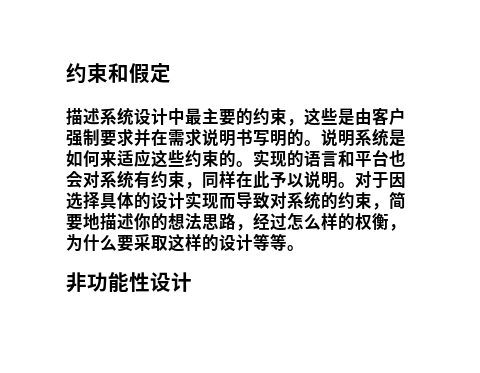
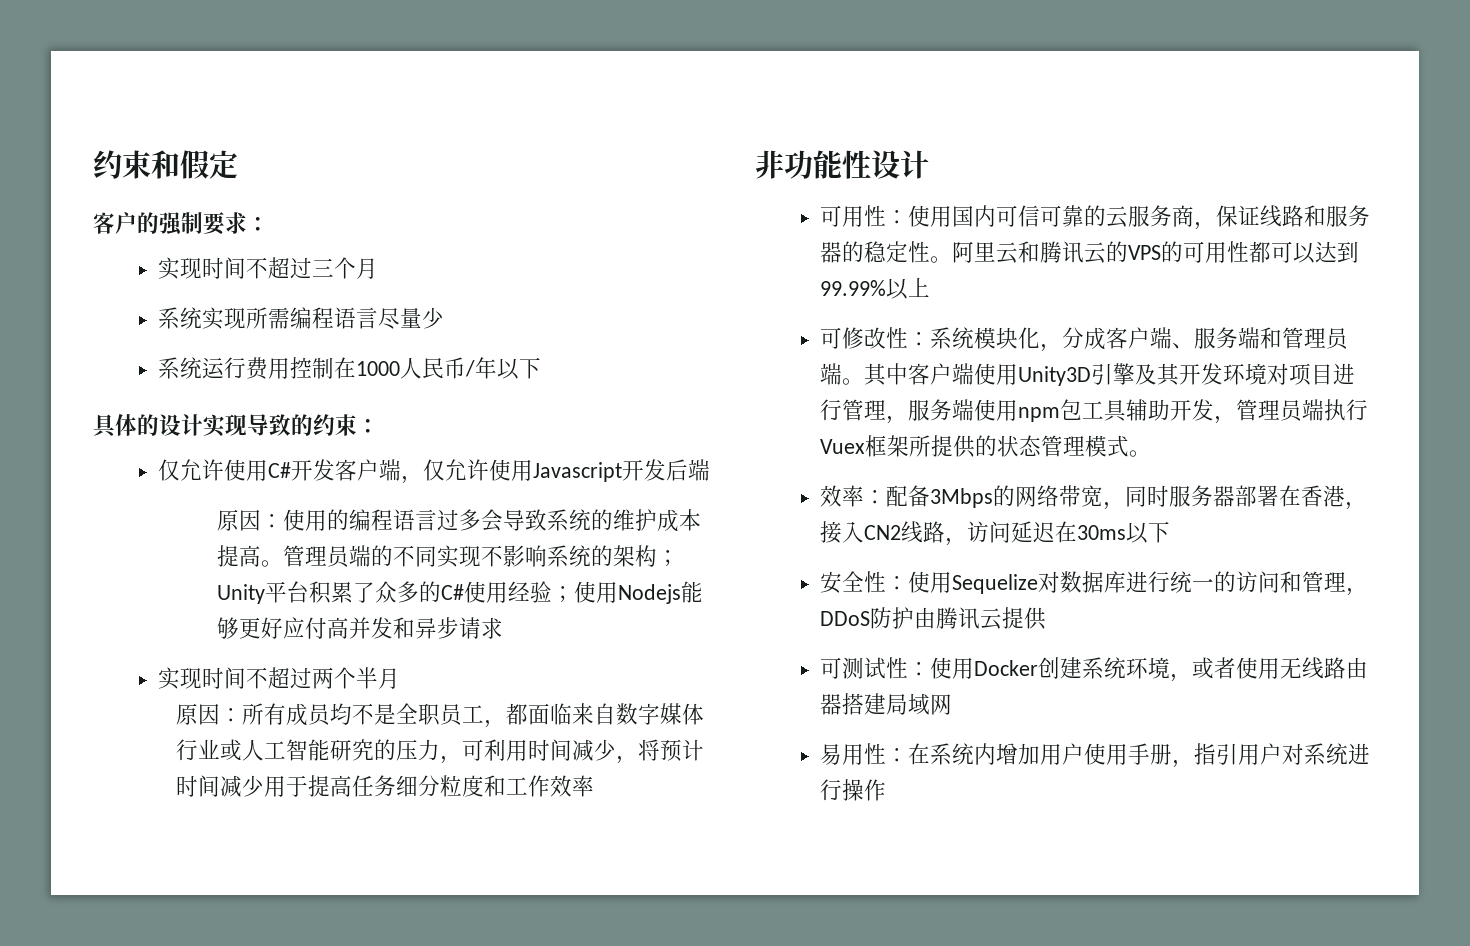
- 描述系统设计中最主要的约束，这些是由客户强制要求并在需求说明书写明的。说明系统是如何来适应这些约束的。实现的语言和平台也会对系统有约束，同样在此予以说明。对于因选择具体的设计实现而导致对系统的约束，简要地描述你的想法思路，经过怎么样的权衡，为什么要采取这样的设计等等。
+ 客户的强制要求：
+ 实现时间不超过三个月
+ 系统实现所需编程语言尽量少
+ 系统运行费用控制在1000人民币/年以下
+ 具体的设计实现导致的约束：
+ 仅允许使用C#开发客户端，仅允许使用Javascript开发后端
+ 原因：使用的编程语言过多会导致系统的维护成本提高。管理员端的不同实现不影响系统的架构；Unity平台积累了众多的C#使用经验；使用Nodejs能够更好应付高并发和异步请求
+ 实现时间不超过两个半月
+ 原因：所有成员均不是全职员工，都面临来自数字媒体行业或人工智能研究的压力，可利用时间减少，将预计时间减少用于提高任务细分粒度和工作效率
  非功能性设计
+ 可用性：使用国内可信可靠的云服务商，保证线路和服务器的稳定性。阿里云和腾讯云的VPS的可用性都可以达到99.99%以上
+ 可修改性：系统模块化，分成客户端、服务端和管理员端。其中客户端使用Unity3D引擎及其开发环境对项目进行管理，服务端使用npm包工具辅助开发，管理员端执行Vuex框架所提供的状态管理模式。
+ 效率：配备3Mbps的网络带宽，同时服务器部署在香港，接入CN2线路，访问延迟在30ms以下
+ 安全性：使用Sequelize对数据库进行统一的访问和管理，DDoS防护由腾讯云提供
+ 可测试性：使用Docker创建系统环境，或者使用无线路由器搭建局域网
+ 易用性：在系统内增加用户使用手册，指引用户对系统进行操作

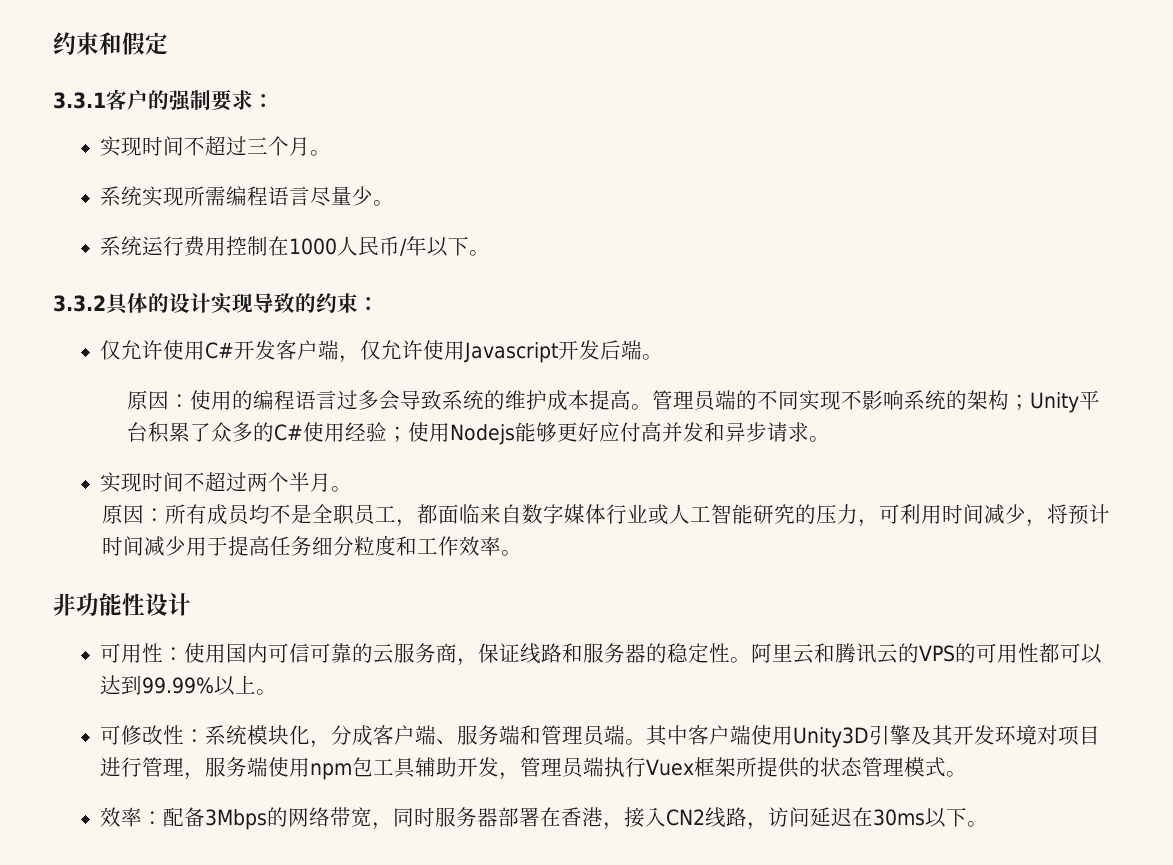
- 客户的强制要求：
+ 3.3.1客户的强制要求：
- 实现时间不超过三个月
+ 实现时间不超过三个月。
- 系统实现所需编程语言尽量少
+ 系统实现所需编程语言尽量少。
- 系统运行费用控制在1000人民币/年以下
- 具体的设计实现导致的约束：
+ 系统运行费用控制在1000人民币/年以下。
+ 3.3.2具体的设计实现导致的约束：
- 仅允许使用C#开发客户端，仅允许使用Javascript开发后端
+ 仅允许使用C#开发客户端，仅允许使用Javascript开发后端。
- 管理员端的不同实现不影响系统的架构；Unity平台积累了众多的C#使用经验；使用Nodejs能够更好应付高并发和异步请求
+ 管理员端的不同实现不影响系统的架构；Unity平台积累了众多的C#使用经验；使用Nodejs能够更好应付高并发和异步请求。
- 实现时间不超过两个半月
+ 实现时间不超过两个半月。
- 原因：所有成员均不是全职员工，都面临来自数字媒体行业或人工智能研究的压力，可利用时间减少，将预计时间减少用于提高任务细分粒度和工作效率
+ 原因：所有成员均不是全职员工，都面临来自数字媒体行业或人工智能研究的压力，可利用时间减少，将预计时间减少用于提高任务细分粒度和工作效率。
- 阿里云和腾讯云的VPS的可用性都可以达到99.99%以上
+ 阿里云和腾讯云的VPS的可用性都可以达到99.99%以上。
- 效率：配备3Mbps的网络带宽，同时服务器部署在香港，接入CN2线路，访问延迟在30ms以下
- 安全性：使用Sequelize对数据库进行统一的访问和管理，DDoS防护由腾讯云提供
- 可测试性：使用Docker创建系统环境，或者使用无线路由器搭建局域网
- 易用性：在系统内增加用户使用手册，指引用户对系统进行操作
+ 效率：配备3Mbps的网络带宽，同时服务器部署在香港，接入CN2线路，访问延迟在30ms以下。

